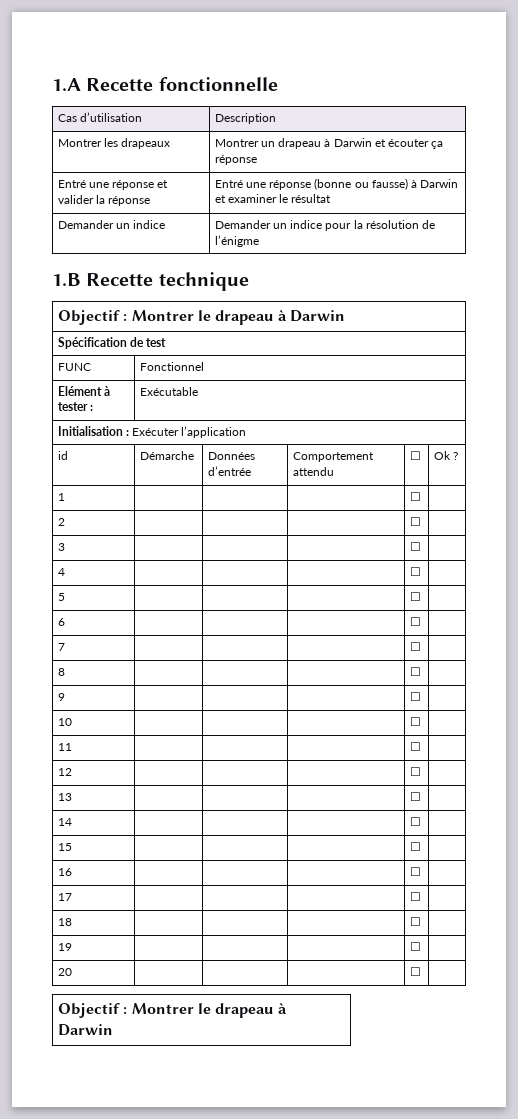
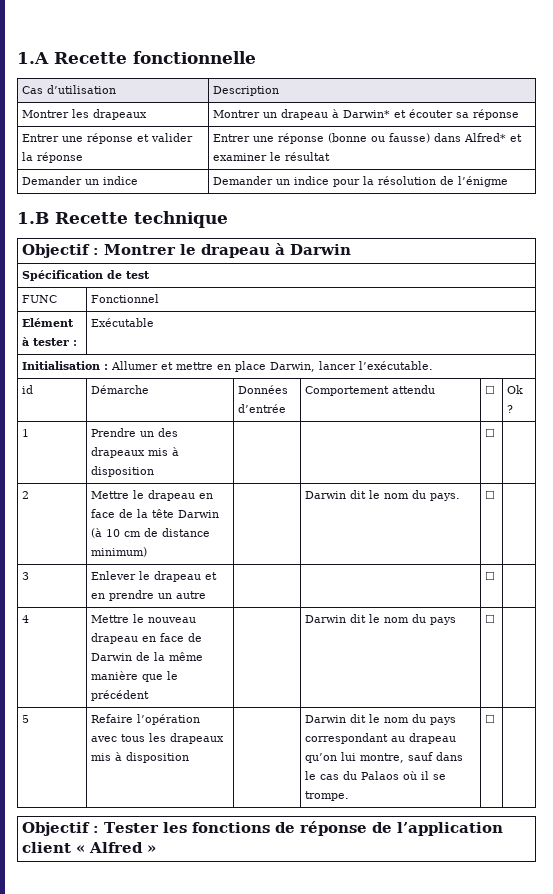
- Montrer les drapeaux | Montrer un drapeau à Darwin et écouter ça réponse
+ Montrer les drapeaux | Montrer un drapeau à Darwin* et écouter sa réponse
- Entré une réponse et valider la réponse | Entré une réponse (bonne ou fausse) à Darwin et examiner le résultat
+ Entrer une réponse et valider la réponse | Entrer une réponse (bonne ou fausse) dans Alfred* et examiner le résultat
- Initialisation : Exécuter l’application
+ Initialisation : Allumer et mettre en place Darwin, lancer l’exécutable.
- 1 | | | | ☐ |
- 2 | | | | ☐ |
- 3 | | | | ☐ |
- 4 | | | | ☐ |
- 5 | | | | ☐ |
- 6 | | | | ☐ |
- 7 | | | | ☐ |
- 8 | | | | ☐ |
- 9 | | | | ☐ |
- 10 | | | | ☐ |
- 11 | | | | ☐ |
- 12 | | | | ☐ |
- 13 | | | | ☐ |
- 14 | | | | ☐ |
- 15 | | | | ☐ |
- 16 | | | | ☐ |
- 17 | | | | ☐ |
- 18 | | | | ☐ |
- 19 | | | | ☐ |
- 20 | | | | ☐ |
- Objectif : Montrer le drapeau à Darwin
+ 1 | Prendre un des drapeaux mis à disposition | | | ☐ |
+ 2 | Mettre le drapeau en face de la tête Darwin (à 10 cm de distance minimum) | | Darwin dit le nom du pays. | ☐ |
+ 3 | Enlever le drapeau et en prendre un autre | | | ☐ |
+ 4 | Mettre le nouveau drapeau en face de Darwin de la même manière que le précédent | | Darwin dit le nom du pays | ☐ |
+ 5 | Refaire l’opération avec tous les drapeaux mis à disposition | | Darwin dit le nom du pays correspondant au drapeau qu’on lui montre, sauf dans le cas du Palaos où il se trompe. | ☐ |
+ Objectif : Tester les fonctions de réponse de l’application client « Alfred »

